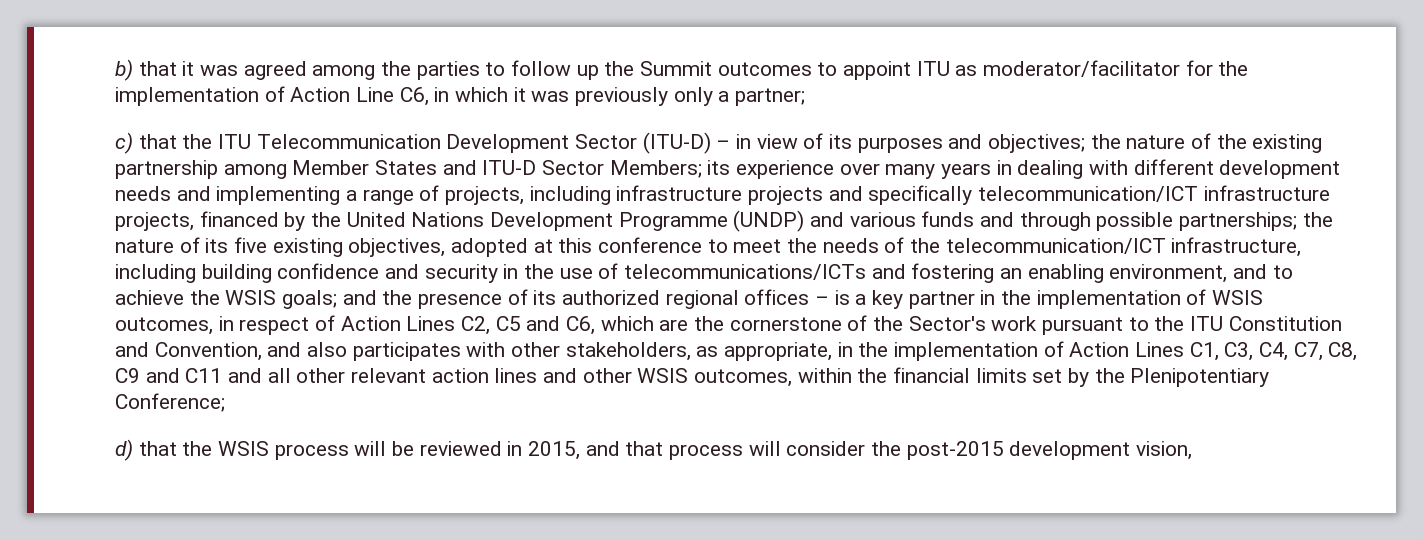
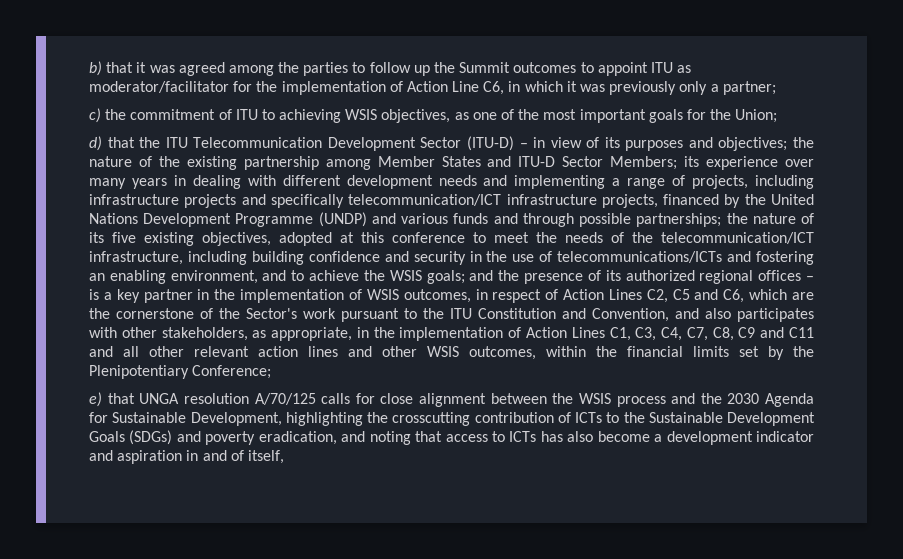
- c) that the ITU Telecommunication Development Sector (ITU-D) – in view of its purposes and objectives;
+ c) the commitment of ITU to achieving WSIS objectives, as one of the most important goals for the Union;
+ d) that the ITU Telecommunication Development Sector (ITU-D) – in view of its purposes and objectives;
- d) that the WSIS process will be reviewed in 2015, and that process will consider the post-2015 development vision,
+ e) that UNGA resolution A/70/125 calls for close alignment between the WSIS process and the 2030 Agenda for Sustainable Development, highlighting the crosscutting contribution of ICTs to the Sustainable Development Goals (SDGs) and poverty eradication, and noting that access to ICTs has also become a development indicator and aspiration in and of itself,

